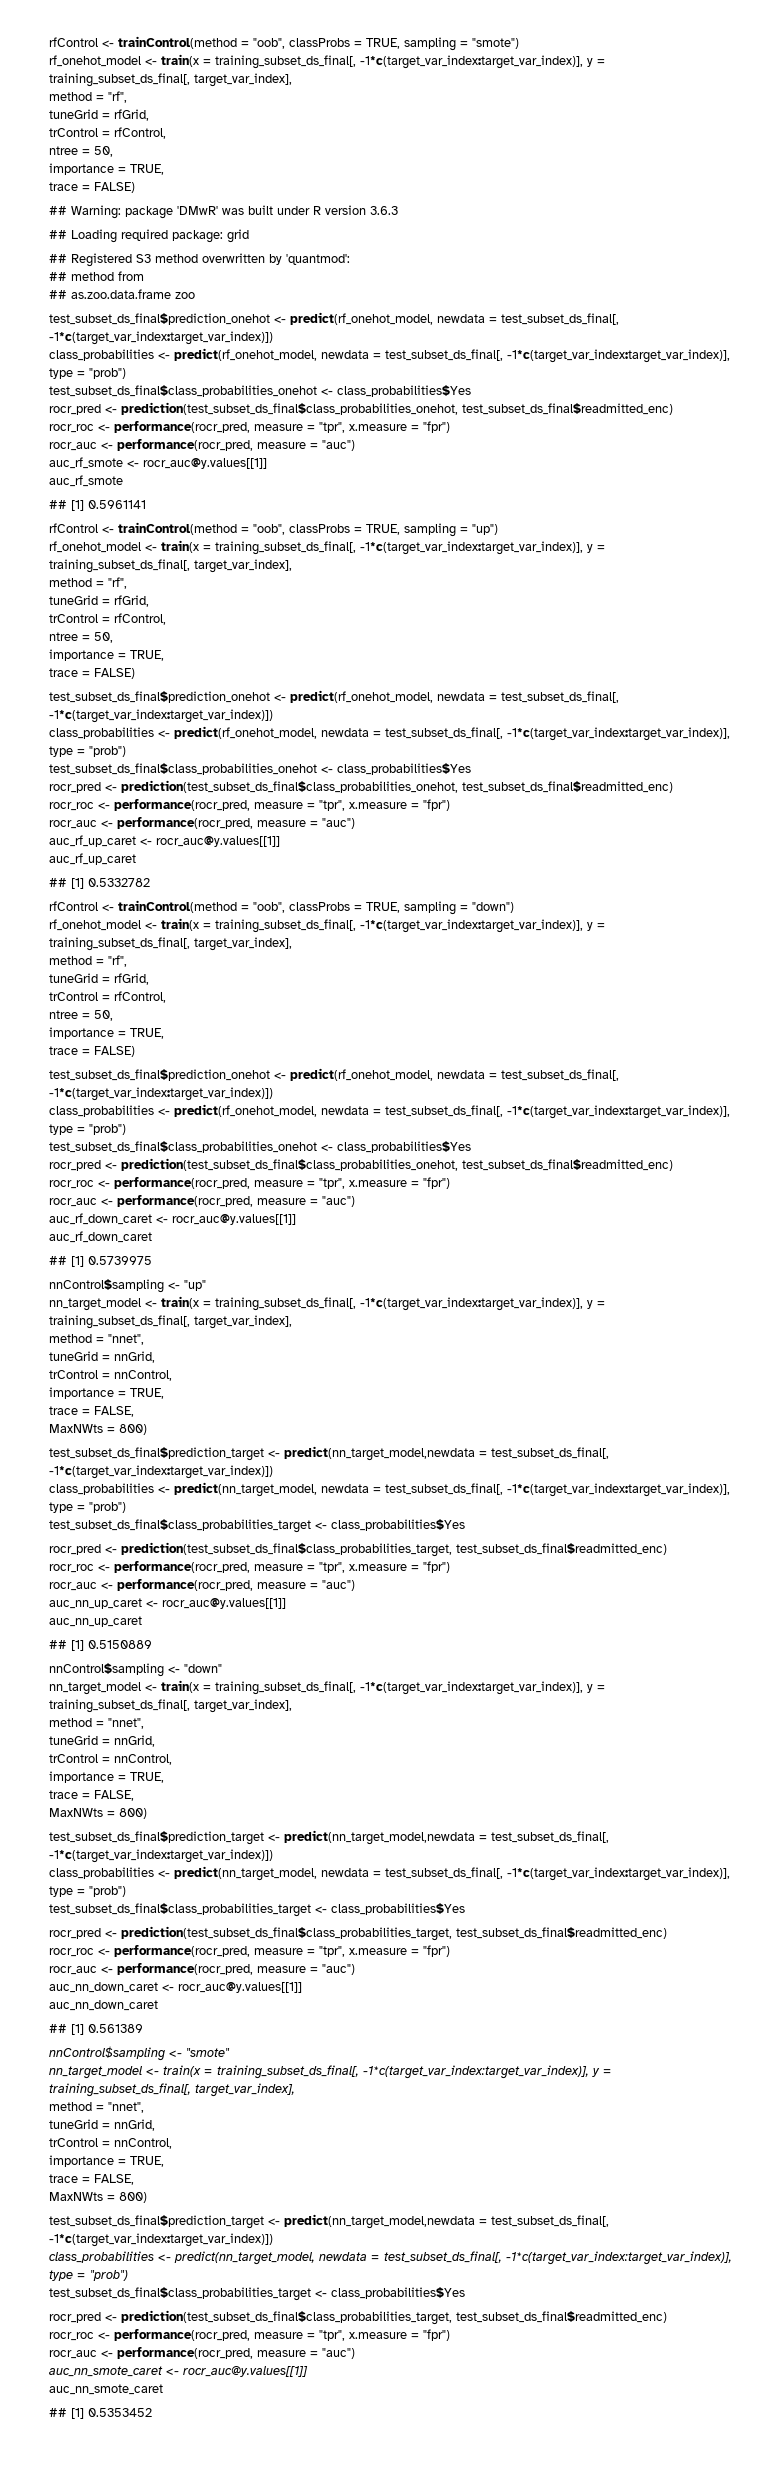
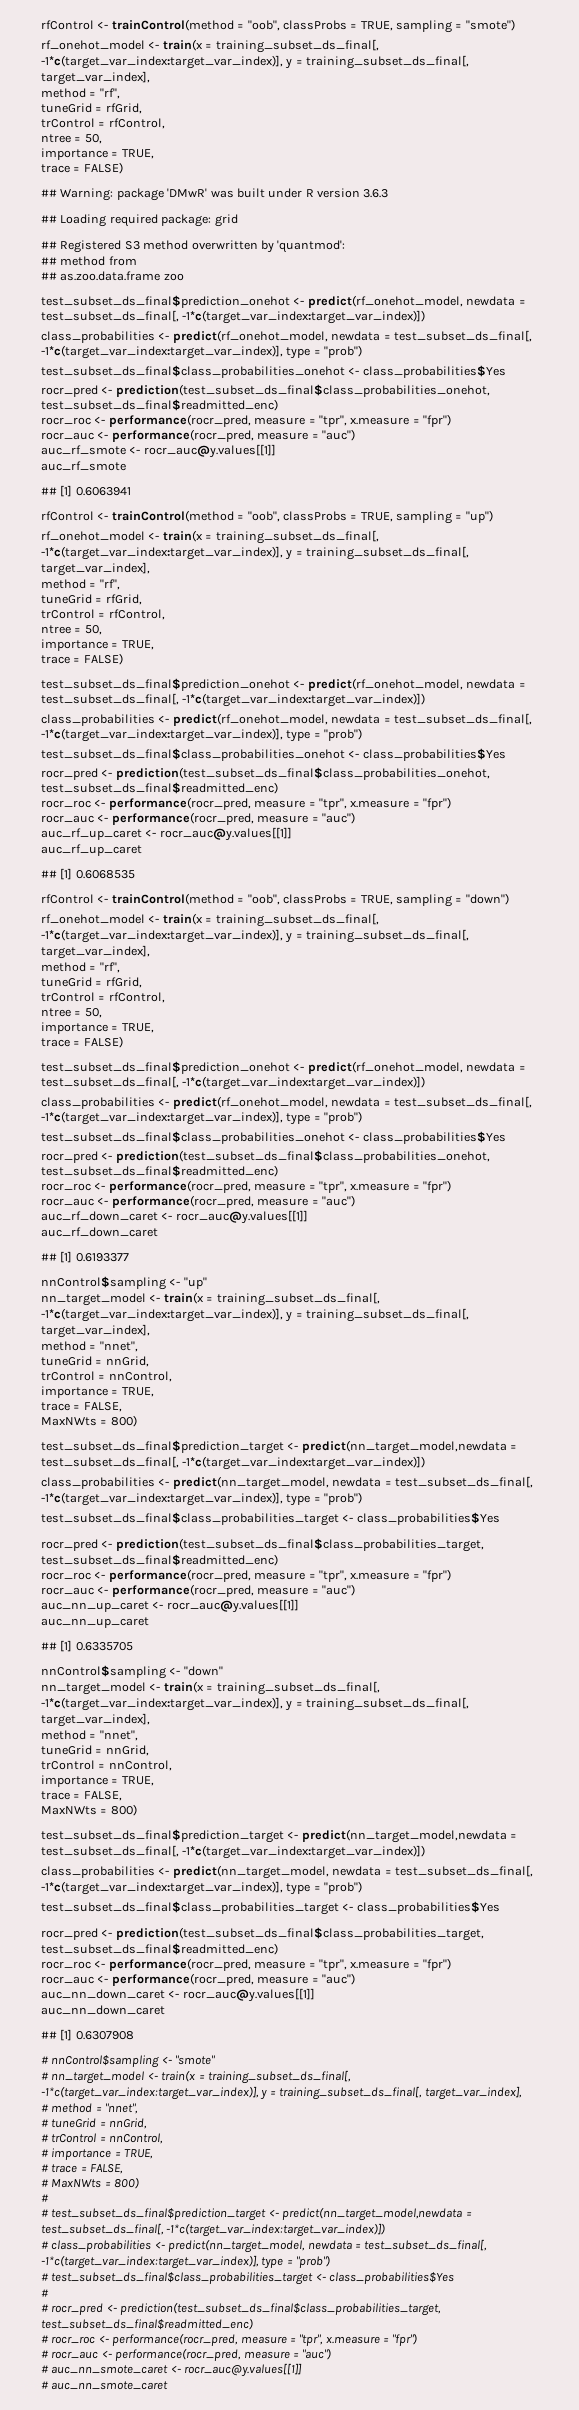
- ## [1] 0.5961141
+ ## [1] 0.6063941
- ## [1] 0.5332782
+ ## [1] 0.6068535
- ## [1] 0.5739975
+ ## [1] 0.6193377
- ## [1] 0.5150889
+ ## [1] 0.6335705
- ## [1] 0.561389
- nnControl$sampling <- "smote"
- nn_target_model <- train(x = training_subset_ds_final[, -1*c(target_var_index:target_var_index)], y = training_subset_ds_final[, target_var_index],
- method = "nnet",
- tuneGrid = nnGrid,
- trControl = nnControl,
- importance = TRUE,
- trace = FALSE,
- MaxNWts = 800)
- test_subset_ds_final$prediction_target <- predict(nn_target_model,newdata = test_subset_ds_final[, -1*c(target_var_index:target_var_index)])
- class_probabilities <- predict(nn_target_model, newdata = test_subset_ds_final[, -1*c(target_var_index:target_var_index)], type = "prob")
- test_subset_ds_final$class_probabilities_target <- class_probabilities$Yes
- rocr_pred <- prediction(test_subset_ds_final$class_probabilities_target, test_subset_ds_final$readmitted_enc)
- rocr_roc <- performance(rocr_pred, measure = "tpr", x.measure = "fpr")
- rocr_auc <- performance(rocr_pred, measure = "auc")
- auc_nn_smote_caret <- rocr_auc@y.values[[1]]
- auc_nn_smote_caret
- ## [1] 0.5353452
+ ## [1] 0.6307908
+ # nnControl$sampling <- "smote"
+ # nn_target_model <- train(x = training_subset_ds_final[, -1*c(target_var_index:target_var_index)], y = training_subset_ds_final[, target_var_index],
+ # method = "nnet",
+ # tuneGrid = nnGrid,
+ # trControl = nnControl,
+ # importance = TRUE,
+ # trace = FALSE,
+ # MaxNWts = 800)
+ #
+ # test_subset_ds_final$prediction_target <- predict(nn_target_model,newdata = test_subset_ds_final[, -1*c(target_var_index:target_var_index)])
+ # class_probabilities <- predict(nn_target_model, newdata = test_subset_ds_final[, -1*c(target_var_index:target_var_index)], type = "prob")
+ # test_subset_ds_final$class_probabilities_target <- class_probabilities$Yes
+ #
+ # rocr_pred <- prediction(test_subset_ds_final$class_probabilities_target, test_subset_ds_final$readmitted_enc)
+ # rocr_roc <- performance(rocr_pred, measure = "tpr", x.measure = "fpr")
+ # rocr_auc <- performance(rocr_pred, measure = "auc")
+ # auc_nn_smote_caret <- rocr_auc@y.values[[1]]
+ # auc_nn_smote_caret

